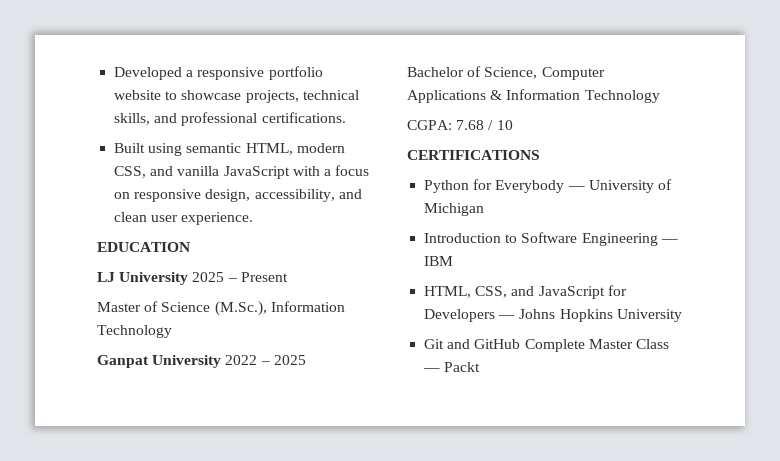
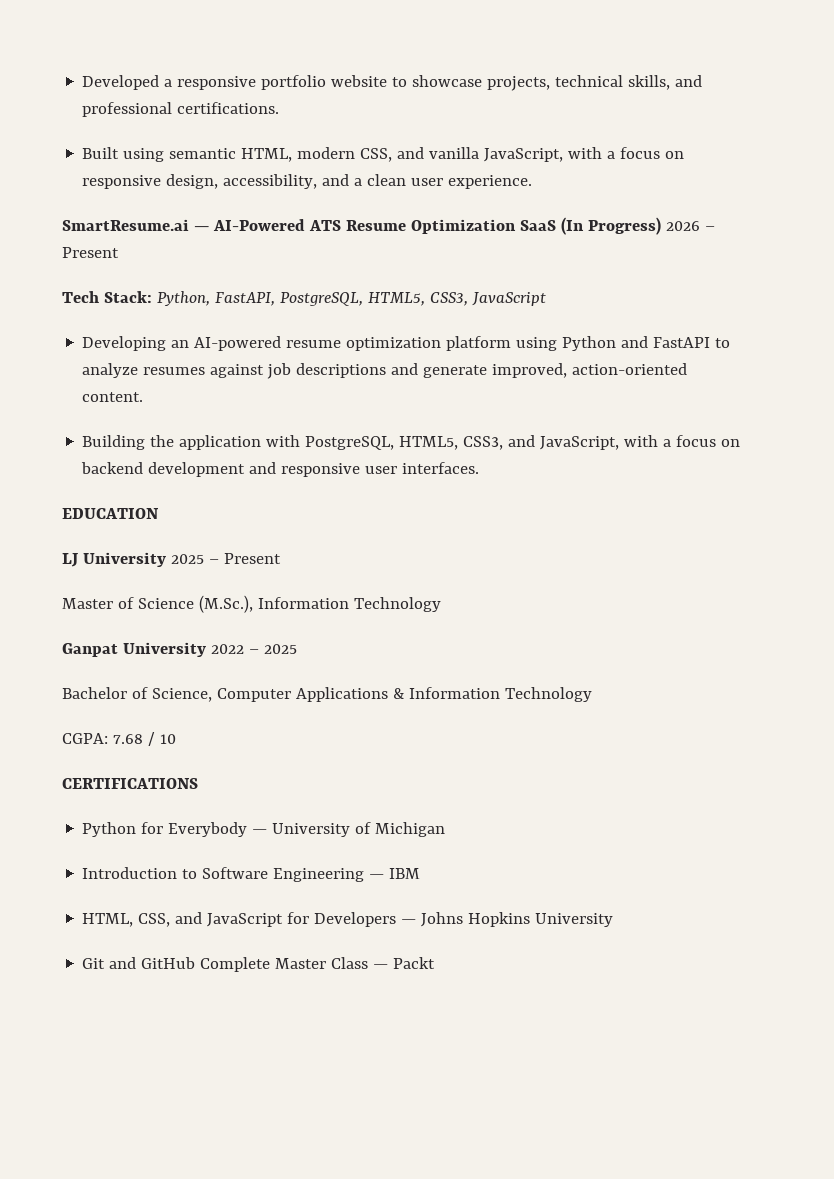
- Built using semantic HTML, modern CSS, and vanilla JavaScript with a focus on responsive design, accessibility, and clean user experience.
+ Built using semantic HTML, modern CSS, and vanilla JavaScript, with a focus on responsive design, accessibility, and a clean user experience.
+ SmartResume.ai — AI-Powered ATS Resume Optimization SaaS (In Progress) 2026 – Present
+ Tech Stack: Python, FastAPI, PostgreSQL, HTML5, CSS3, JavaScript
+ Developing an AI-powered resume optimization platform using Python and FastAPI to analyze resumes against job descriptions and generate improved, action-oriented content.
+ Building the application with PostgreSQL, HTML5, CSS3, and JavaScript, with a focus on backend development and responsive user interfaces.

